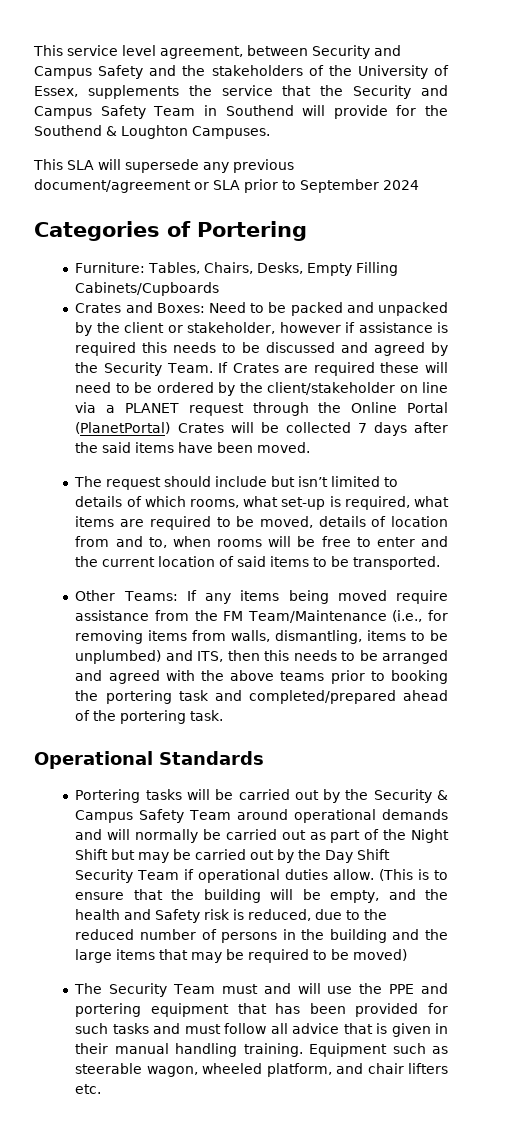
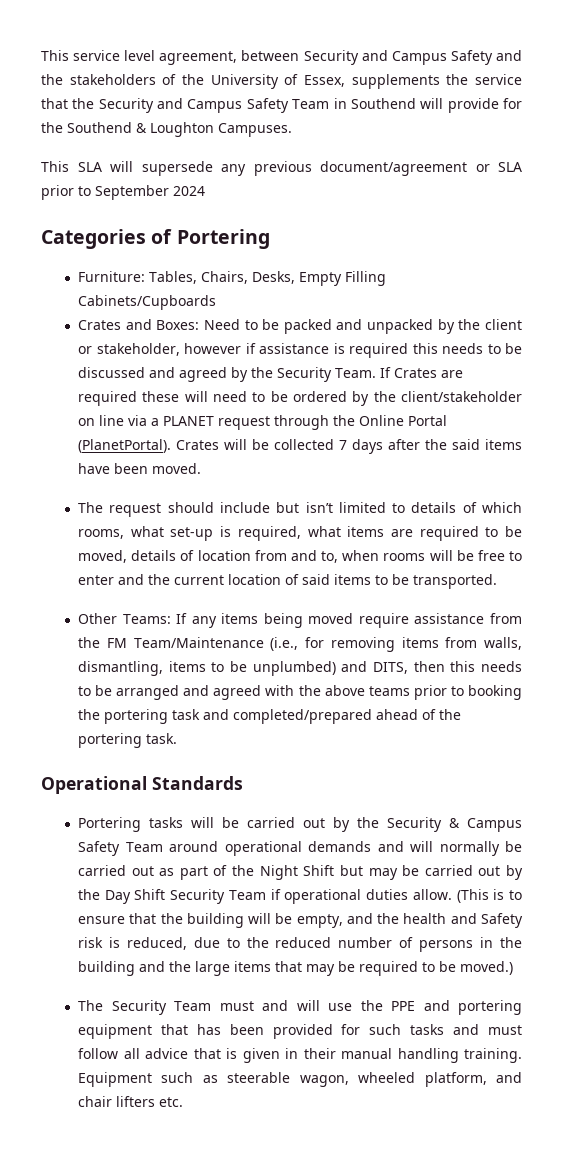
- If Crates are required these will need to be ordered by the client/stakeholder on line via a PLANET request through the Online Portal (PlanetPortal) Crates will be collected 7 days after the said items have been moved.
+ If Crates are required these will need to be ordered by the client/stakeholder on line via a PLANET request through the Online Portal (PlanetPortal). Crates will be collected 7 days after the said items have been moved.
- Other Teams: If any items being moved require assistance from the FM Team/Maintenance (i.e., for removing items from walls, dismantling, items to be unplumbed) and ITS, then this needs to be arranged and agreed with the above teams prior to booking the portering task and completed/prepared ahead of the portering task.
+ Other Teams: If any items being moved require assistance from the FM Team/Maintenance (i.e., for removing items from walls, dismantling, items to be unplumbed) and DITS, then this needs to be arranged and agreed with the above teams prior to booking the portering task and completed/prepared ahead of the portering task.
- (This is to ensure that the building will be empty, and the health and Safety risk is reduced, due to the reduced number of persons in the building and the large items that may be required to be moved)
+ (This is to ensure that the building will be empty, and the health and Safety risk is reduced, due to the reduced number of persons in the building and the large items that may be required to be moved.)

